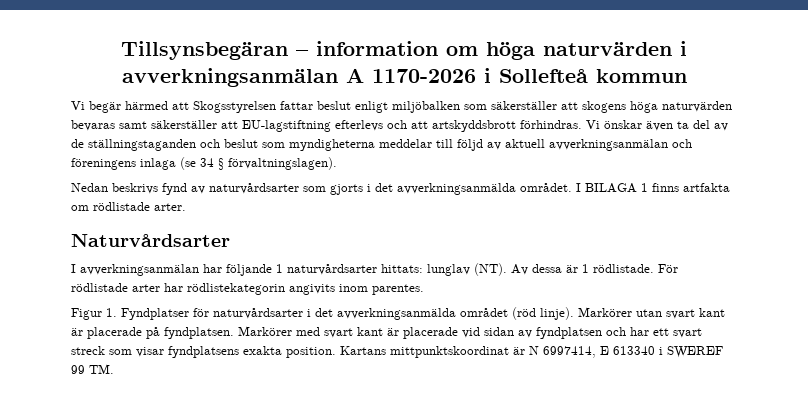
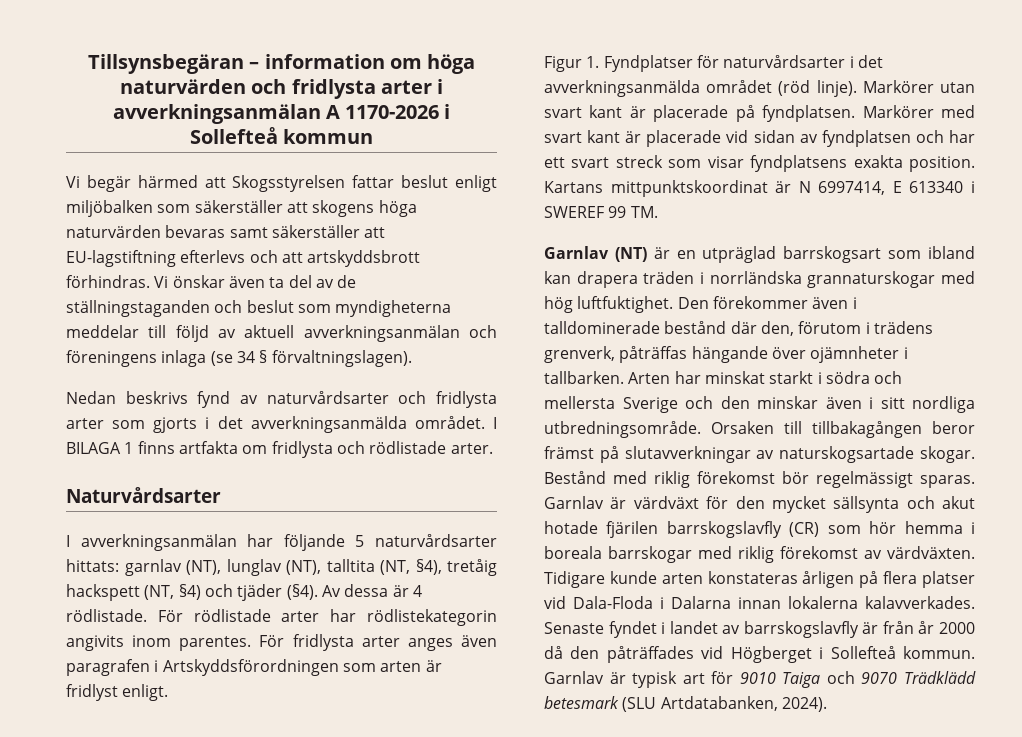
- Tillsynsbegäran – information om höga naturvärden i avverkningsanmälan A 1170-2026 i Sollefteå kommun
+ Tillsynsbegäran – information om höga naturvärden och fridlysta arter i avverkningsanmälan A 1170-2026 i Sollefteå kommun
- Nedan beskrivs fynd av naturvårdsarter som gjorts i det avverkningsanmälda området.
+ Nedan beskrivs fynd av naturvårdsarter och fridlysta arter som gjorts i det avverkningsanmälda området.
- I BILAGA 1 finns artfakta om rödlistade arter.
+ I BILAGA 1 finns artfakta om fridlysta och rödlistade arter.
- I avverkningsanmälan har följande 1 naturvårdsarter hittats: lunglav (NT). Av dessa är 1 rödlistade.
+ I avverkningsanmälan har följande 5 naturvårdsarter hittats: garnlav (NT), lunglav (NT), talltita (NT, §4), tretåig hackspett (NT, §4) och tjäder (§4). Av dessa är 4 rödlistade.
+ För fridlysta arter anges även paragrafen i Artskyddsförordningen som arten är fridlyst enligt.
+ Garnlav (NT) är en utpräglad barrskogsart som ibland kan drapera träden i norrländska grannaturskogar med hög luftfuktighet. Den förekommer även i talldominerade bestånd där den, förutom i trädens grenverk, påträffas hängande över ojämnheter i tallbarken. Arten har minskat starkt i södra och mellersta Sverige och den minskar även i sitt nordliga utbredningsområde. Orsaken till tillbakagången beror främst på slutavverkningar av naturskogsartade skogar. Bestånd med riklig förekomst bör regelmässigt sparas. Garnlav är värdväxt för den mycket sällsynta och akut hotade fjärilen barrskogslavfly (CR) som hör hemma i boreala barrskogar med riklig förekomst av värdväxten. Tidigare kunde arten konstateras årligen på flera platser vid Dala-Floda i Dalarna innan lokalerna kalavverkades. Senaste fyndet i landet av barrskogslavfly är från år 2000 då den påträffades vid Högberget i Sollefteå kommun. Garnlav är typisk art för 9010 Taiga och 9070 Trädklädd betesmark (SLU Artdatabanken, 2024).

